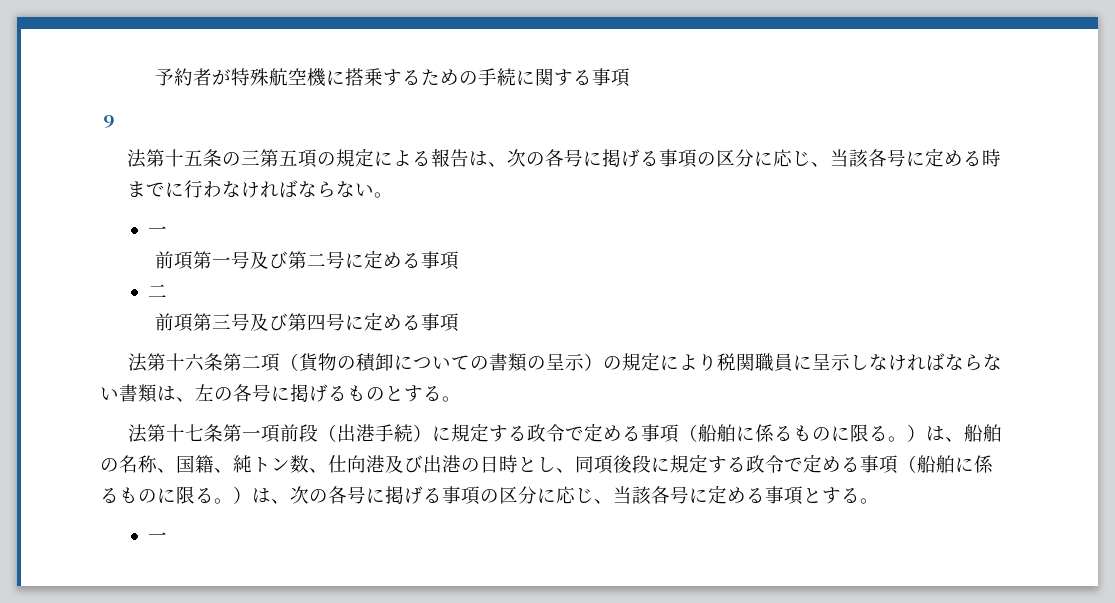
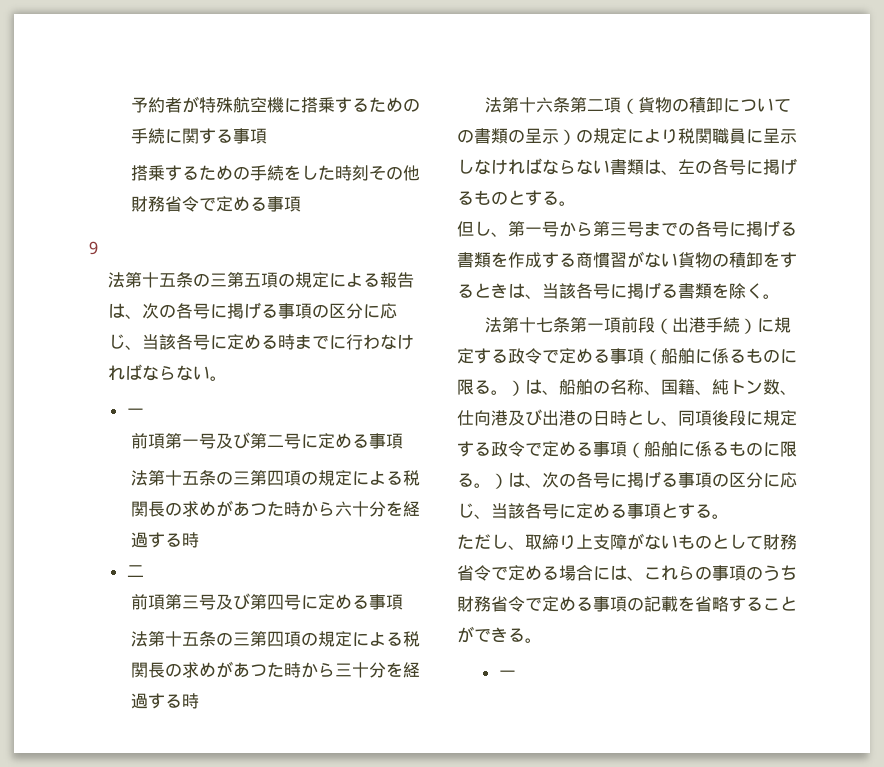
+ 搭乗するための手続をした時刻その他財務省令で定める事項
+ 法第十五条の三第四項の規定による税関長の求めがあつた時から六十分を経過する時
+ 法第十五条の三第四項の規定による税関長の求めがあつた時から三十分を経過する時
+ 但し、第一号から第三号までの各号に掲げる書類を作成する商慣習がない貨物の積卸をするときは、当該各号に掲げる書類を除く。
+ ただし、取締り上支障がないものとして財務省令で定める場合には、これらの事項のうち財務省令で定める事項の記載を省略することができる。

